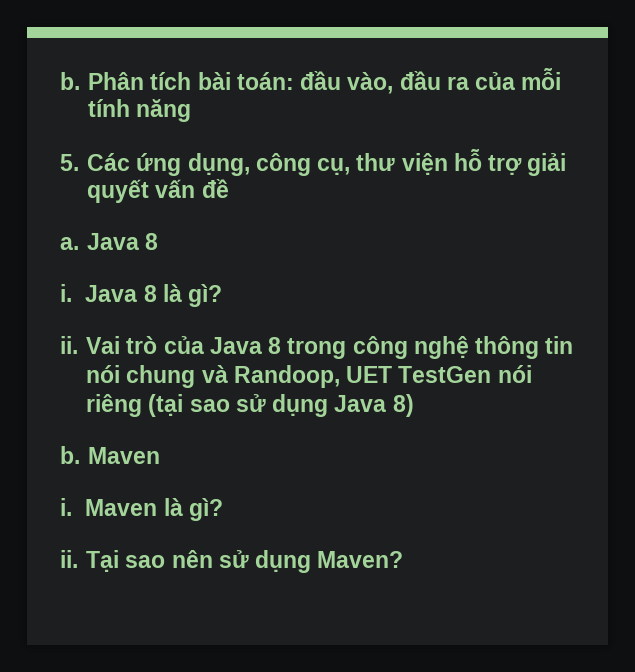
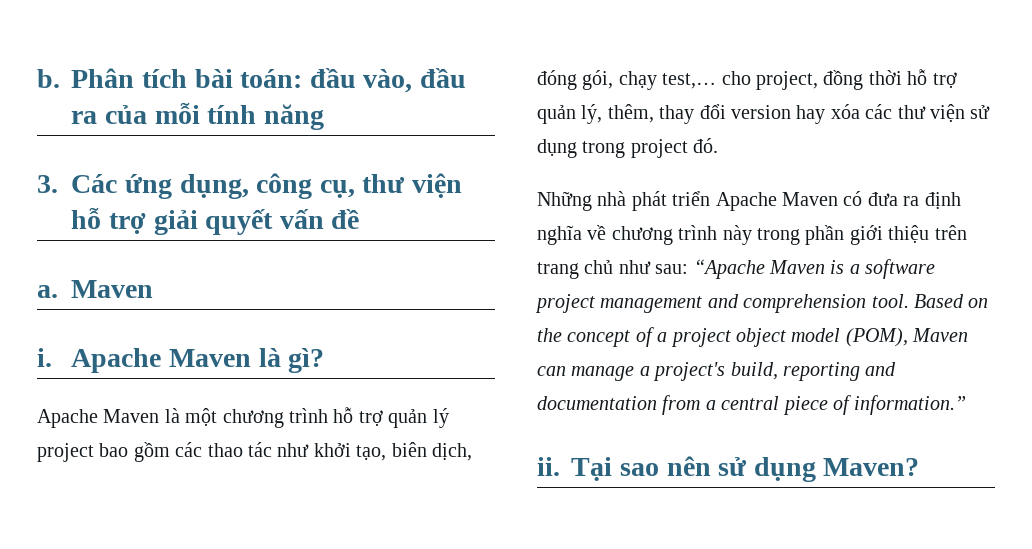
- 5. Các ứng dụng, công cụ, thư viện hỗ trợ giải quyết vấn đề
+ 3. Các ứng dụng, công cụ, thư viện hỗ trợ giải quyết vấn đề
- a. Java 8
- i. Java 8 là gì?
- ii. Vai trò của Java 8 trong công nghệ thông tin nói chung và Randoop, UET TestGen nói riêng (tại sao sử dụng Java 8)
- b. Maven
- i. Maven là gì?
+ a. Maven
+ i. Apache Maven là gì?
+ Apache Maven là một chương trình hỗ trợ quản lý project bao gồm các thao tác như khởi tạo, biên dịch, đóng gói, chạy test,… cho project, đồng thời hỗ trợ quản lý, thêm, thay đổi version hay xóa các thư viện sử dụng trong project đó.
+ Những nhà phát triển Apache Maven có đưa ra định nghĩa về chương trình này trong phần giới thiệu trên trang chủ như sau: “Apache Maven is a software project management and comprehension tool. Based on the concept of a project object model (POM), Maven can manage a project's build, reporting and documentation from a central piece of information.”

